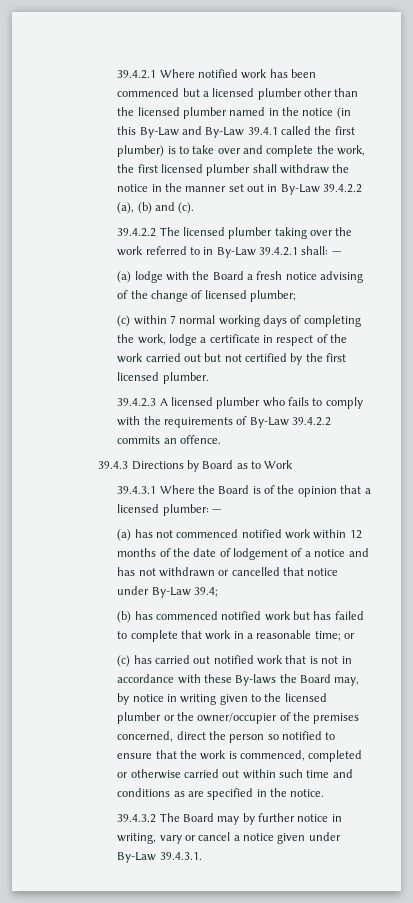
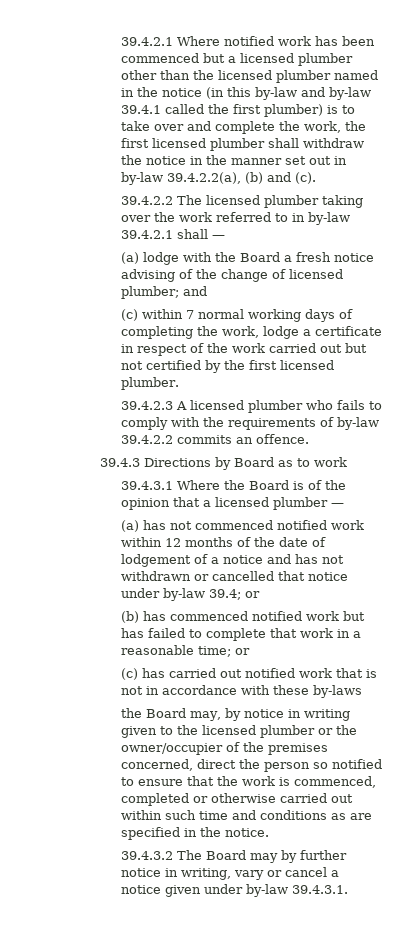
- 39.4.2.1 Where notified work has been commenced but a licensed plumber other than the licensed plumber named in the notice (in this By-Law and By-Law 39.4.1 called the first plumber) is to take over and complete the work, the first licensed plumber shall withdraw the notice in the manner set out in By-Law 39.4.2.2 (a), (b) and (c).
+ 39.4.2.1 Where notified work has been commenced but a licensed plumber other than the licensed plumber named in the notice (in this by-law and by-law 39.4.1 called the first plumber) is to take over and complete the work, the first licensed plumber shall withdraw the notice in the manner set out in by-law 39.4.2.2(a), (b) and (c).
- 39.4.2.2 The licensed plumber taking over the work referred to in By-Law 39.4.2.1 shall: —
+ 39.4.2.2 The licensed plumber taking over the work referred to in by-law 39.4.2.1 shall —
- (a) lodge with the Board a fresh notice advising of the change of licensed plumber;
+ (a) lodge with the Board a fresh notice advising of the change of licensed plumber; and
- 39.4.2.3 A licensed plumber who fails to comply with the requirements of By-Law 39.4.2.2 commits an offence.
+ 39.4.2.3 A licensed plumber who fails to comply with the requirements of by-law 39.4.2.2 commits an offence.
- 39.4.3 Directions by Board as to Work
+ 39.4.3 Directions by Board as to work
- 39.4.3.1 Where the Board is of the opinion that a licensed plumber: —
+ 39.4.3.1 Where the Board is of the opinion that a licensed plumber —
- (a) has not commenced notified work within 12 months of the date of lodgement of a notice and has not withdrawn or cancelled that notice under By-Law 39.4;
+ (a) has not commenced notified work within 12 months of the date of lodgement of a notice and has not withdrawn or cancelled that notice under by-law 39.4; or
- (c) has carried out notified work that is not in accordance with these By-laws the Board may, by notice in writing given to the licensed plumber or the owner/occupier of the premises concerned, direct the person so notified to ensure that the work is commenced, completed or otherwise carried out within such time and conditions as are specified in the notice.
+ (c) has carried out notified work that is not in accordance with these by-laws
+ the Board may, by notice in writing given to the licensed plumber or the owner/occupier of the premises concerned, direct the person so notified to ensure that the work is commenced, completed or otherwise carried out within such time and conditions as are specified in the notice.
- 39.4.3.2 The Board may by further notice in writing, vary or cancel a notice given under By-Law 39.4.3.1.
+ 39.4.3.2 The Board may by further notice in writing, vary or cancel a notice given under by-law 39.4.3.1.

